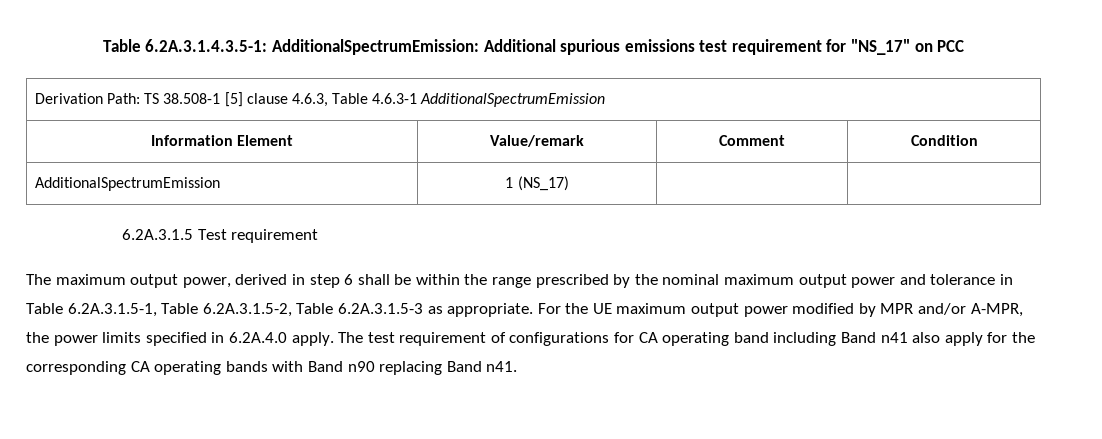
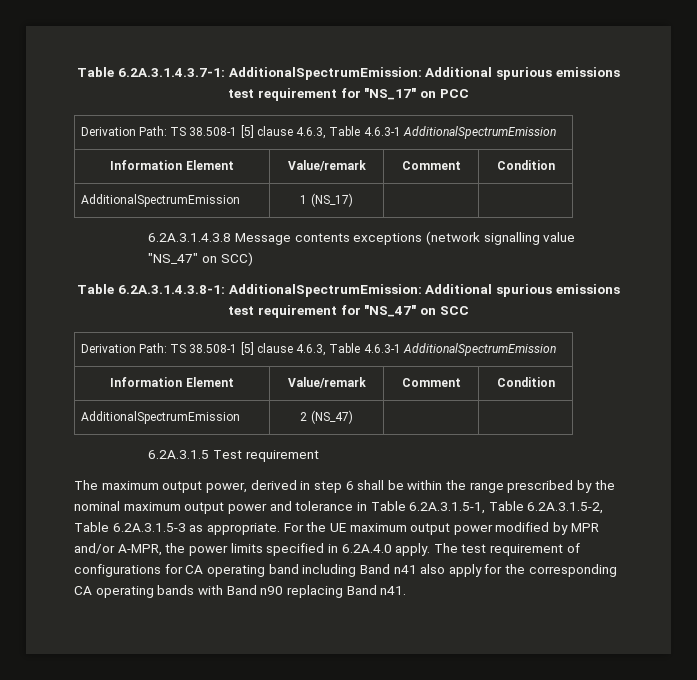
- Table 6.2A.3.1.4.3.5-1: AdditionalSpectrumEmission: Additional spurious emissions test requirement for "NS_17" on PCC
+ Table 6.2A.3.1.4.3.7-1: AdditionalSpectrumEmission: Additional spurious emissions test requirement for "NS_17" on PCC
+ 6.2A.3.1.4.3.8 Message contents exceptions (network signalling value "NS_47" on SCC)
+ Table 6.2A.3.1.4.3.8-1: AdditionalSpectrumEmission: Additional spurious emissions test requirement for "NS_47" on SCC
+ Derivation Path: TS 38.508-1 [5] clause 4.6.3, Table 4.6.3-1 AdditionalSpectrumEmission
+ Information Element | Value/remark | Comment | Condition
+ AdditionalSpectrumEmission | 2 (NS_47) | |

